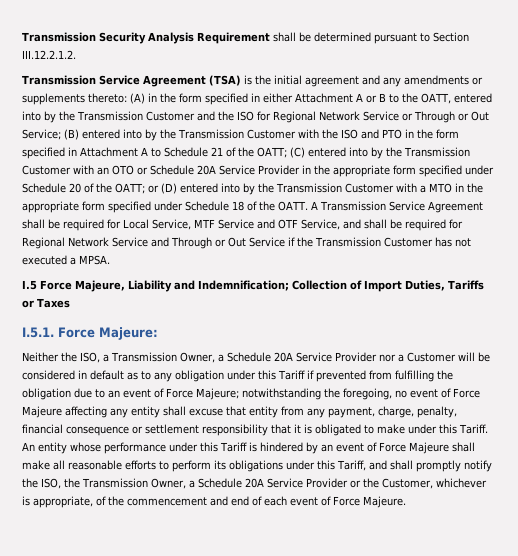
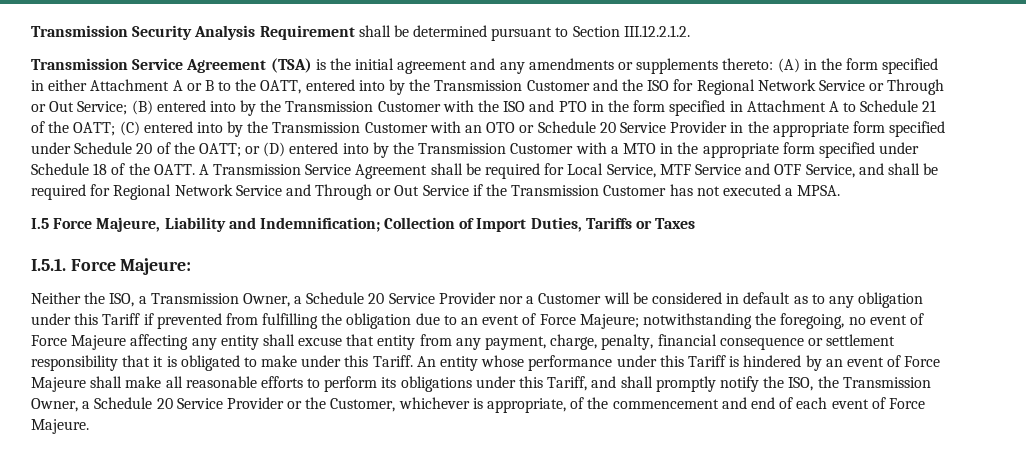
- (C) entered into by the Transmission Customer with an OTO or Schedule 20A Service Provider in the appropriate form specified under Schedule 20 of the OATT;
+ (C) entered into by the Transmission Customer with an OTO or Schedule 20 Service Provider in the appropriate form specified under Schedule 20 of the OATT;
- Neither the ISO, a Transmission Owner, a Schedule 20A Service Provider nor a Customer will be considered in default as to any obligation under this Tariff if prevented from fulfilling the obligation due to an event of Force Majeure;
+ Neither the ISO, a Transmission Owner, a Schedule 20 Service Provider nor a Customer will be considered in default as to any obligation under this Tariff if prevented from fulfilling the obligation due to an event of Force Majeure;
- An entity whose performance under this Tariff is hindered by an event of Force Majeure shall make all reasonable efforts to perform its obligations under this Tariff, and shall promptly notify the ISO, the Transmission Owner, a Schedule 20A Service Provider or the Customer, whichever is appropriate, of the commencement and end of each event of Force Majeure.
+ An entity whose performance under this Tariff is hindered by an event of Force Majeure shall make all reasonable efforts to perform its obligations under this Tariff, and shall promptly notify the ISO, the Transmission Owner, a Schedule 20 Service Provider or the Customer, whichever is appropriate, of the commencement and end of each event of Force Majeure.

